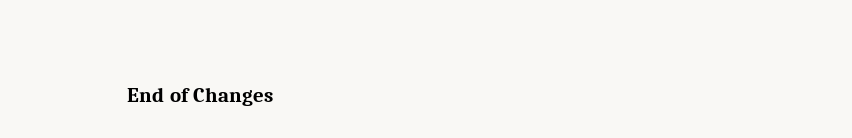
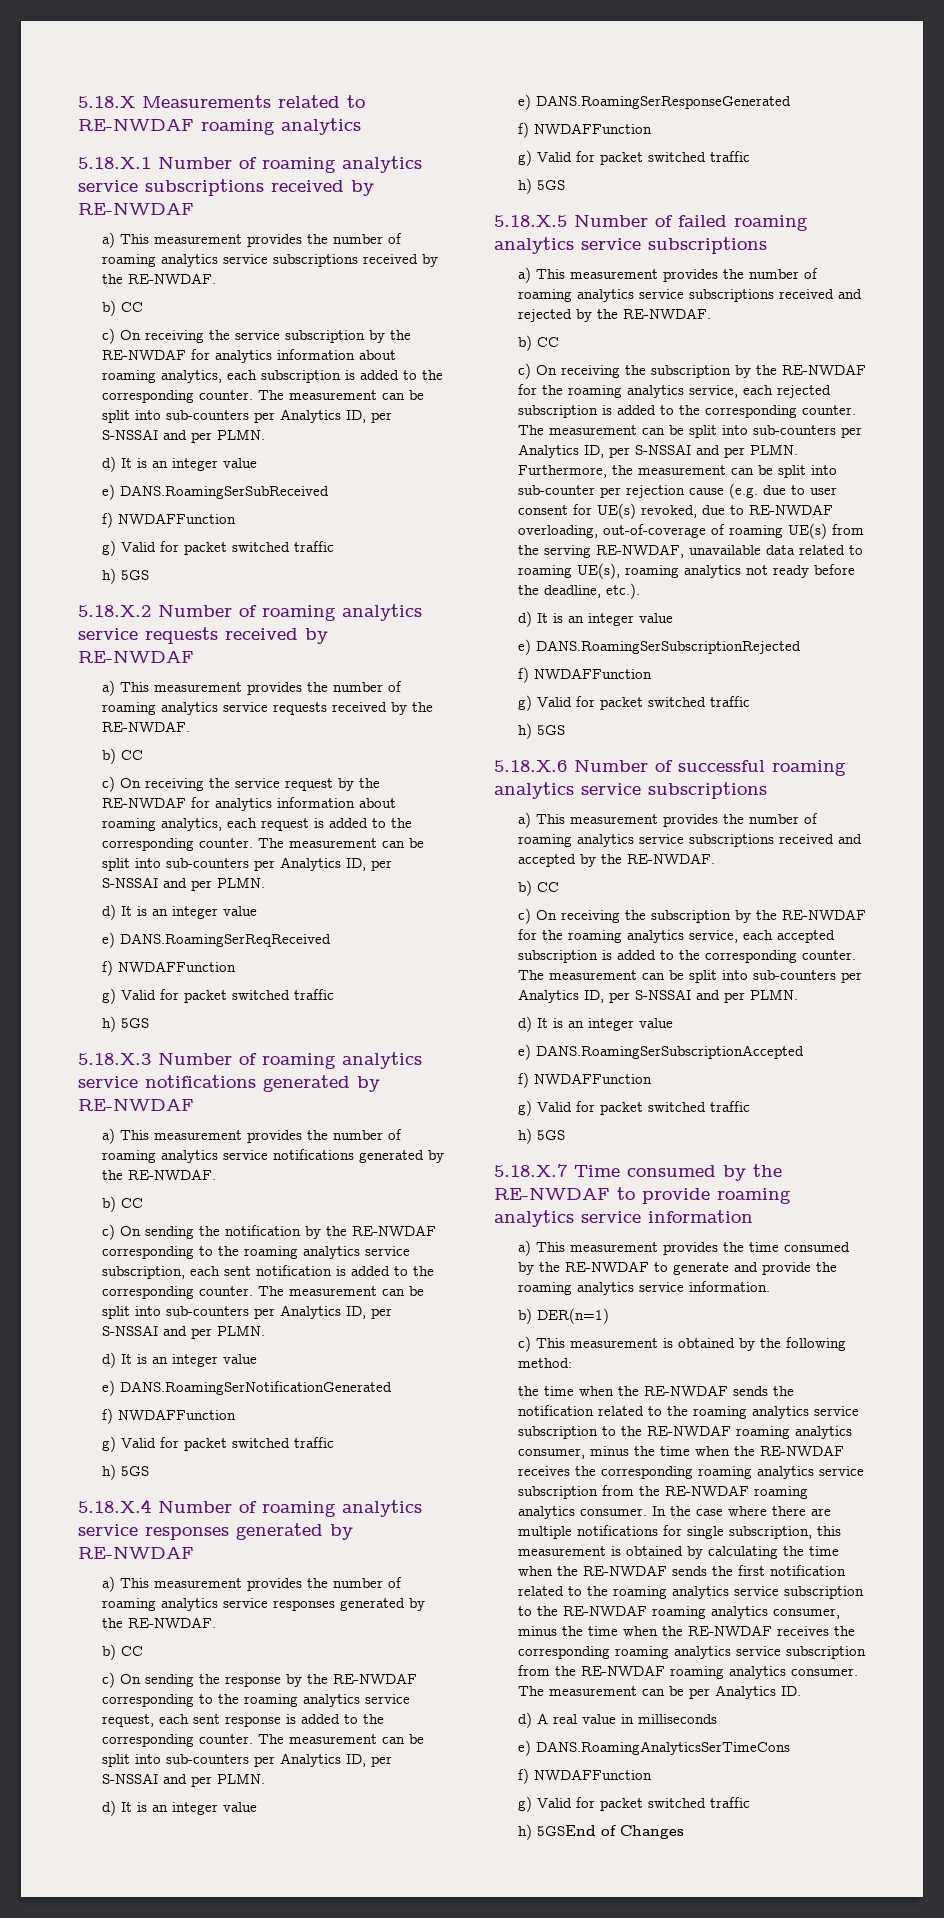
- End of Changes
+ 5.18.X Measurements related to RE-NWDAF roaming analytics
+ 5.18.X.1 Number of roaming analytics service subscriptions received by RE-NWDAF
+ a) This measurement provides the number of roaming analytics service subscriptions received by the RE-NWDAF.
+ b) CC
+ c) On receiving the service subscription by the RE-NWDAF for analytics information about roaming analytics, each subscription is added to the corresponding counter. The measurement can be split into sub-counters per Analytics ID, per S-NSSAI and per PLMN.
+ d) It is an integer value
+ e) DANS.RoamingSerSubReceived
+ f) NWDAFFunction
+ g) Valid for packet switched traffic
+ h) 5GS
+ 5.18.X.2 Number of roaming analytics service requests received by RE-NWDAF
+ a) This measurement provides the number of roaming analytics service requests received by the RE-NWDAF.
+ b) CC
+ c) On receiving the service request by the RE-NWDAF for analytics information about roaming analytics, each request is added to the corresponding counter. The measurement can be split into sub-counters per Analytics ID, per S-NSSAI and per PLMN.
+ d) It is an integer value
+ e) DANS.RoamingSerReqReceived
+ f) NWDAFFunction
+ g) Valid for packet switched traffic
+ h) 5GS
+ 5.18.X.3 Number of roaming analytics service notifications generated by RE-NWDAF
+ a) This measurement provides the number of roaming analytics service notifications generated by the RE-NWDAF.
+ b) CC
+ c) On sending the notification by the RE-NWDAF corresponding to the roaming analytics service subscription, each sent notification is added to the corresponding counter. The measurement can be split into sub-counters per Analytics ID, per S-NSSAI and per PLMN.
+ d) It is an integer value
+ e) DANS.RoamingSerNotificationGenerated
+ f) NWDAFFunction
+ g) Valid for packet switched traffic
+ h) 5GS
+ 5.18.X.4 Number of roaming analytics service responses generated by RE-NWDAF
+ a) This measurement provides the number of roaming analytics service responses generated by the RE-NWDAF.
+ b) CC
+ c) On sending the response by the RE-NWDAF corresponding to the roaming analytics service request, each sent response is added to the corresponding counter. The measurement can be split into sub-counters per Analytics ID, per S-NSSAI and per PLMN.
+ d) It is an integer value
+ e) DANS.RoamingSerResponseGenerated
+ f) NWDAFFunction
+ g) Valid for packet switched traffic
+ h) 5GS
+ 5.18.X.5 Number of failed roaming analytics service subscriptions
+ a) This measurement provides the number of roaming analytics service subscriptions received and rejected by the RE-NWDAF.
+ b) CC
+ c) On receiving the subscription by the RE-NWDAF for the roaming analytics service, each rejected subscription is added to the corresponding counter. The measurement can be split into sub-counters per Analytics ID, per S-NSSAI and per PLMN. Furthermore, the measurement can be split into sub-counter per rejection cause (e.g. due to user consent for UE(s) revoked, due to RE-NWDAF overloading, out-of-coverage of roaming UE(s) from the serving RE-NWDAF, unavailable data related to roaming UE(s), roaming analytics not ready before the deadline, etc.).
+ d) It is an integer value
+ e) DANS.RoamingSerSubscriptionRejected
+ f) NWDAFFunction
+ g) Valid for packet switched traffic
+ h) 5GS
+ 5.18.X.6 Number of successful roaming analytics service subscriptions
+ a) This measurement provides the number of roaming analytics service subscriptions received and accepted by the RE-NWDAF.
+ b) CC
+ c) On receiving the subscription by the RE-NWDAF for the roaming analytics service, each accepted subscription is added to the corresponding counter. The measurement can be split into sub-counters per Analytics ID, per S-NSSAI and per PLMN.
+ d) It is an integer value
+ e) DANS.RoamingSerSubscriptionAccepted
+ f) NWDAFFunction
+ g) Valid for packet switched traffic
+ h) 5GS
+ 5.18.X.7 Time consumed by the RE-NWDAF to provide roaming analytics service information
+ a) This measurement provides the time consumed by the RE-NWDAF to generate and provide the roaming analytics service information.
+ b) DER(n=1)
+ c) This measurement is obtained by the following method:
+ the time when the RE-NWDAF sends the notification related to the roaming analytics service subscription to the RE-NWDAF roaming analytics consumer, minus the time when the RE-NWDAF receives the corresponding roaming analytics service subscription from the RE-NWDAF roaming analytics consumer. In the case where there are multiple notifications for single subscription, this measurement is obtained by calculating the time when the RE-NWDAF sends the first notification related to the roaming analytics service subscription to the RE-NWDAF roaming analytics consumer, minus the time when the RE-NWDAF receives the corresponding roaming analytics service subscription from the RE-NWDAF roaming analytics consumer. The measurement can be per Analytics ID.
+ d) A real value in milliseconds
+ e) DANS.RoamingAnalyticsSerTimeCons
+ f) NWDAFFunction
+ g) Valid for packet switched traffic
+ h) 5GSEnd of Changes

